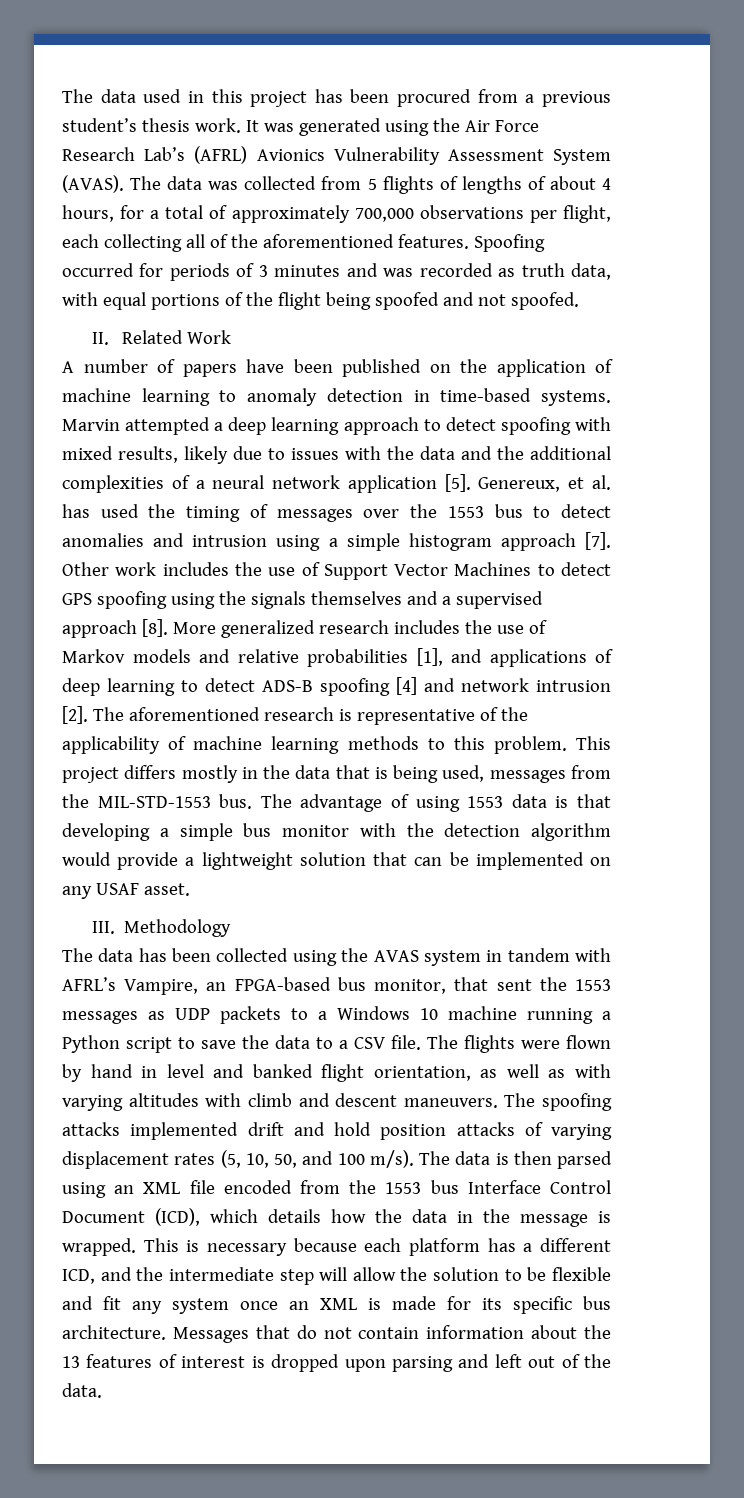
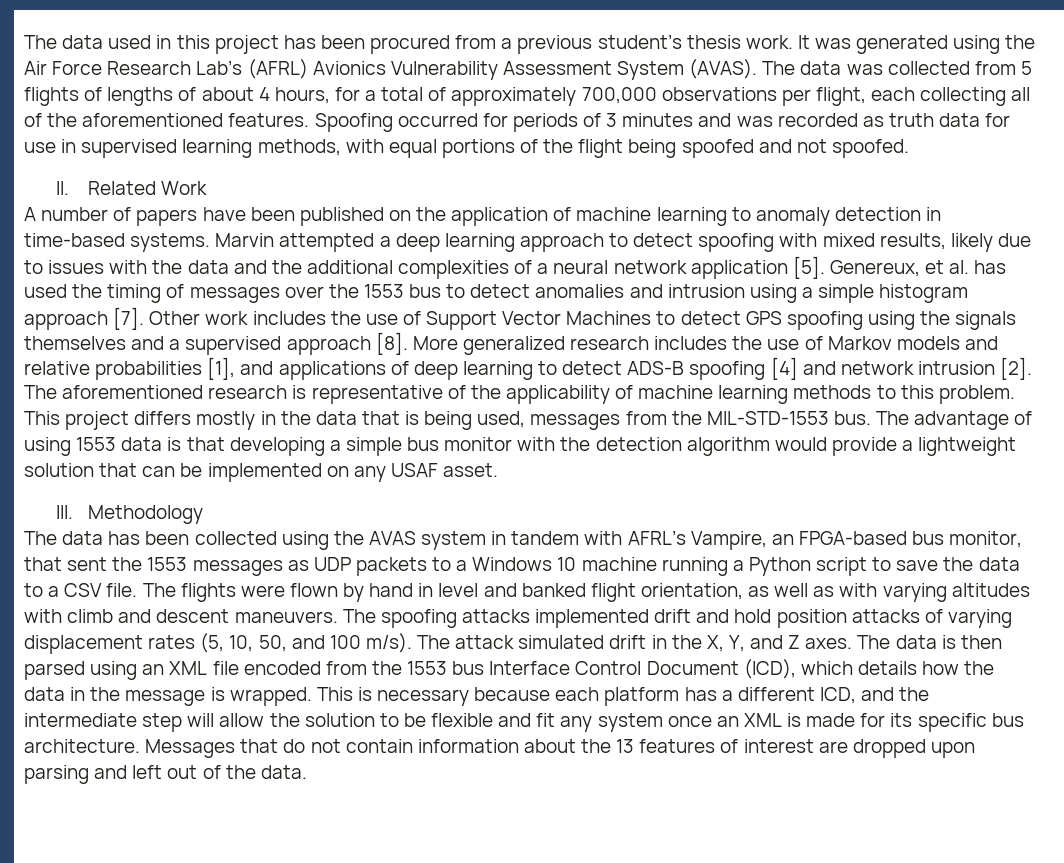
- Spoofing occurred for periods of 3 minutes and was recorded as truth data, with equal portions of the flight being spoofed and not spoofed.
+ Spoofing occurred for periods of 3 minutes and was recorded as truth data for use in supervised learning methods, with equal portions of the flight being spoofed and not spoofed.
- The data is then parsed using an XML file encoded from the 1553 bus Interface Control Document (ICD), which details how the data in the message is wrapped.
+ The attack simulated drift in the X, Y, and Z axes. The data is then parsed using an XML file encoded from the 1553 bus Interface Control Document (ICD), which details how the data in the message is wrapped.
- Messages that do not contain information about the 13 features of interest is dropped upon parsing and left out of the data.
+ Messages that do not contain information about the 13 features of interest are dropped upon parsing and left out of the data.

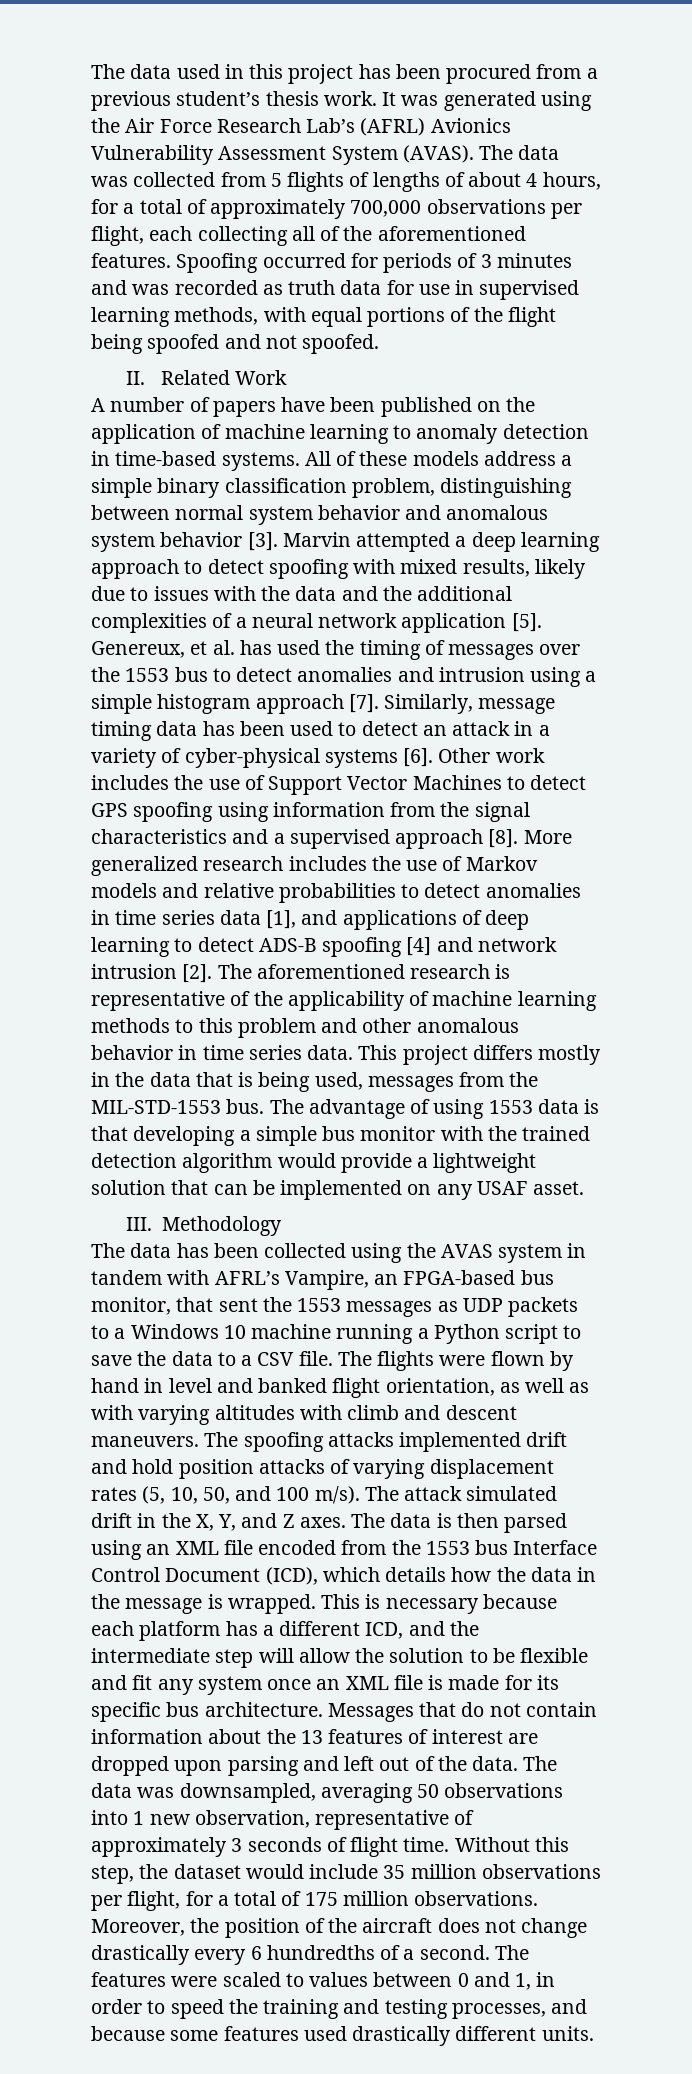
+ All of these models address a simple binary classification problem, distinguishing between normal system behavior and anomalous system behavior [3].
+ Similarly, message timing data has been used to detect an attack in a variety of cyber-physical systems [6].
- Other work includes the use of Support Vector Machines to detect GPS spoofing using the signals themselves and a supervised approach [8].
+ Other work includes the use of Support Vector Machines to detect GPS spoofing using information from the signal characteristics and a supervised approach [8].
- More generalized research includes the use of Markov models and relative probabilities [1], and applications of deep learning to detect ADS-B spoofing [4] and network intrusion [2].
+ More generalized research includes the use of Markov models and relative probabilities to detect anomalies in time series data [1], and applications of deep learning to detect ADS-B spoofing [4] and network intrusion [2].
- The aforementioned research is representative of the applicability of machine learning methods to this problem.
+ The aforementioned research is representative of the applicability of machine learning methods to this problem and other anomalous behavior in time series data.
- The advantage of using 1553 data is that developing a simple bus monitor with the detection algorithm would provide a lightweight solution that can be implemented on any USAF asset.
+ The advantage of using 1553 data is that developing a simple bus monitor with the trained detection algorithm would provide a lightweight solution that can be implemented on any USAF asset.
- This is necessary because each platform has a different ICD, and the intermediate step will allow the solution to be flexible and fit any system once an XML is made for its specific bus architecture.
+ This is necessary because each platform has a different ICD, and the intermediate step will allow the solution to be flexible and fit any system once an XML file is made for its specific bus architecture.
+ The data was downsampled, averaging 50 observations into 1 new observation, representative of approximately 3 seconds of flight time. Without this step, the dataset would include 35 million observations per flight, for a total of 175 million observations. Moreover, the position of the aircraft does not change drastically every 6 hundredths of a second. The features were scaled to values between 0 and 1, in order to speed the training and testing processes, and because some features used drastically different units.

